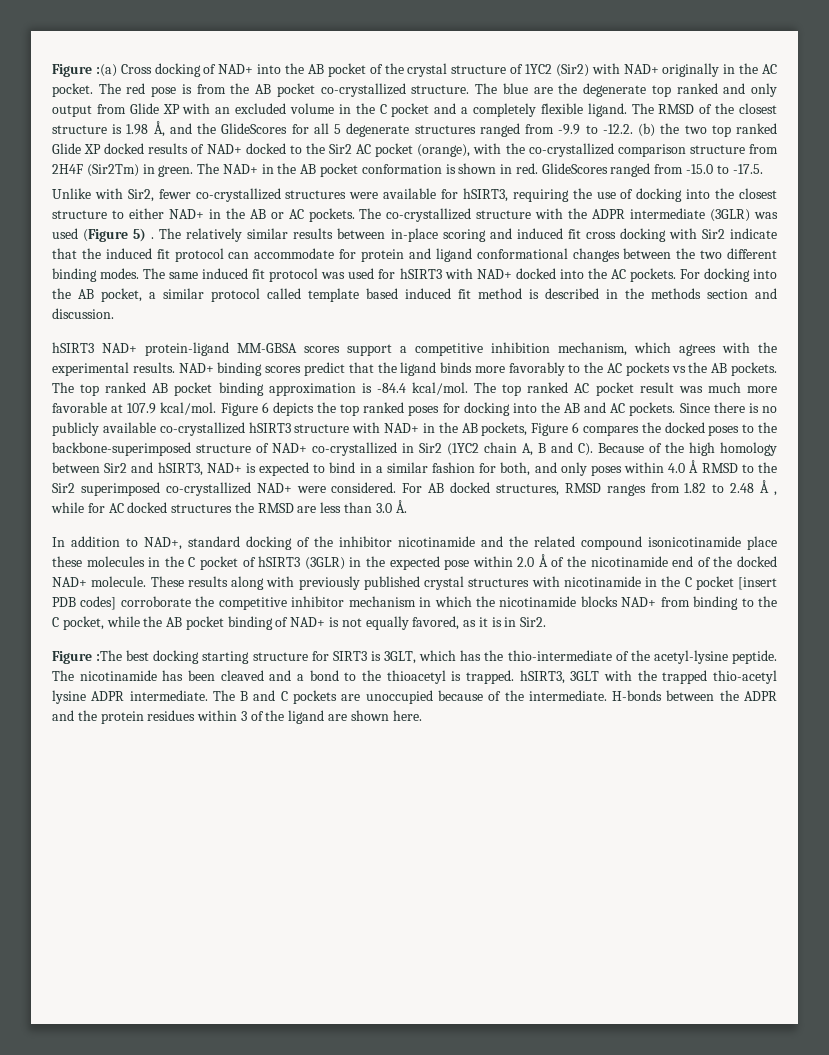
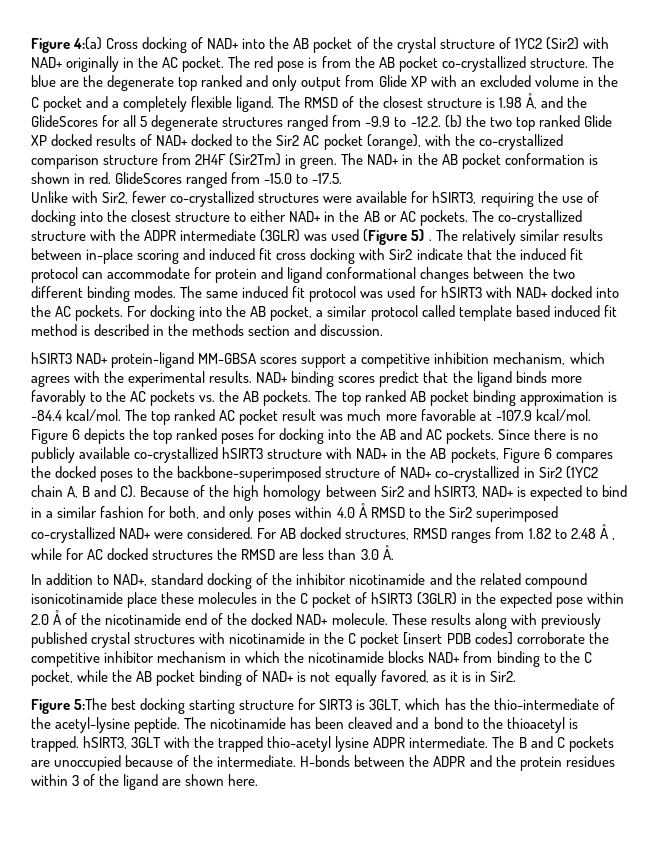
- Figure :(a) Cross docking of NAD+ into the AB pocket of the crystal structure of 1YC2 (Sir2) with NAD+ originally in the AC pocket.
+ Figure 4:(a) Cross docking of NAD+ into the AB pocket of the crystal structure of 1YC2 (Sir2) with NAD+ originally in the AC pocket.
- NAD+ binding scores predict that the ligand binds more favorably to the AC pockets vs the AB pockets.
+ NAD+ binding scores predict that the ligand binds more favorably to the AC pockets vs. the AB pockets.
- The top ranked AC pocket result was much more favorable at 107.9 kcal/mol.
+ The top ranked AC pocket result was much more favorable at -107.9 kcal/mol.
- Figure :The best docking starting structure for SIRT3 is 3GLT, which has the thio-intermediate of the acetyl-lysine peptide.
+ Figure 5:The best docking starting structure for SIRT3 is 3GLT, which has the thio-intermediate of the acetyl-lysine peptide.

